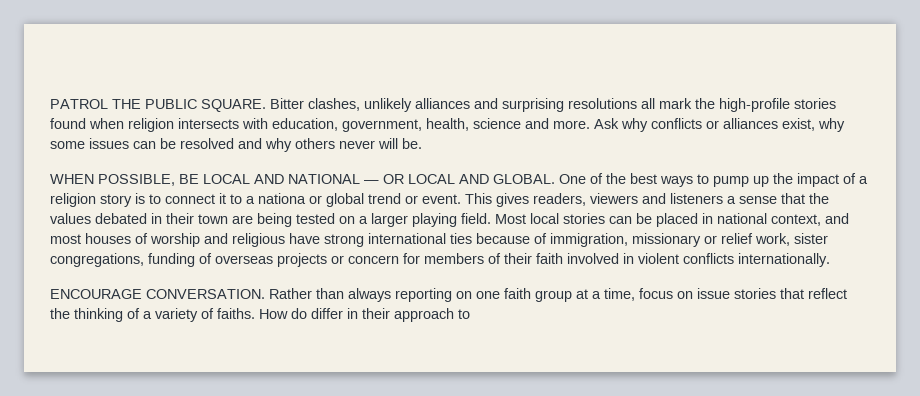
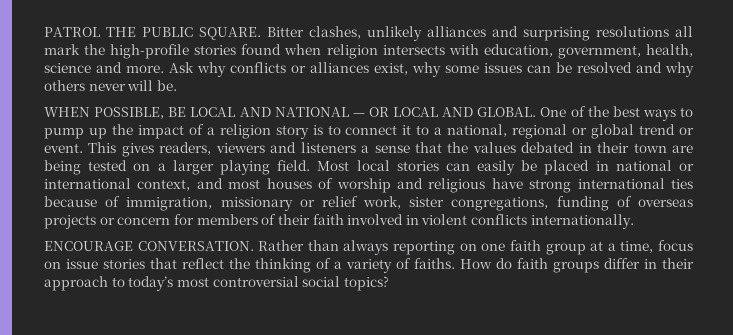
- One of the best ways to pump up the impact of a religion story is to connect it to a nationa or global trend or event.
+ One of the best ways to pump up the impact of a religion story is to connect it to a national, regional or global trend or event.
- Most local stories can be placed in national context, and most houses of worship and religious have strong international ties because of immigration, missionary or relief work, sister congregations, funding of overseas projects or concern for members of their faith involved in violent conflicts internationally.
+ Most local stories can easily be placed in national or international context, and most houses of worship and religious have strong international ties because of immigration, missionary or relief work, sister congregations, funding of overseas projects or concern for members of their faith involved in violent conflicts internationally.
- How do differ in their approach to
+ How do faith groups differ in their approach to today’s most controversial social topics?

